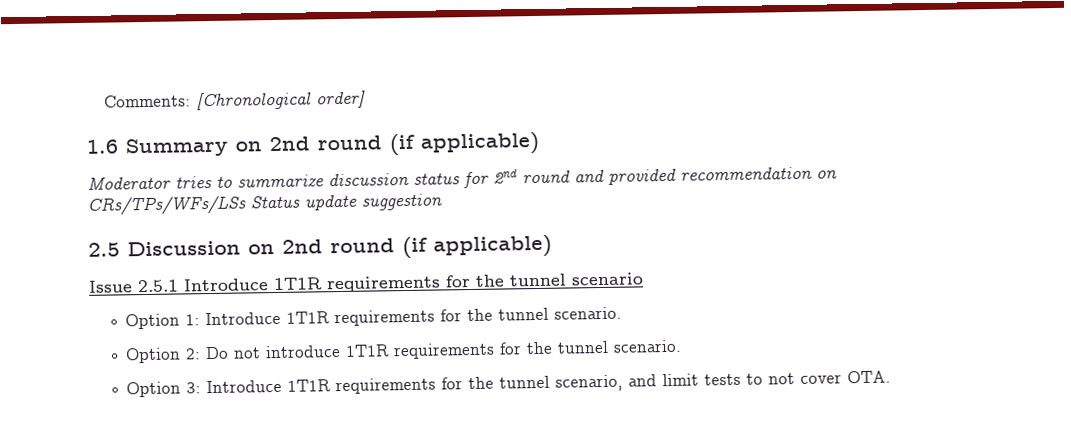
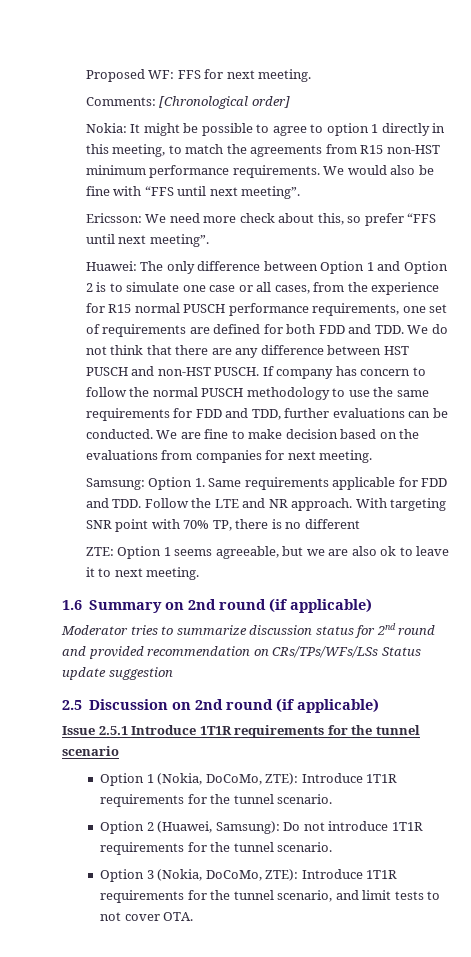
+ Proposed WF: FFS for next meeting.
  Comments: [Chronological order]
+ Nokia: It might be possible to agree to option 1 directly in this meeting, to match the agreements from R15 non-HST minimum performance requirements. We would also be fine with “FFS until next meeting”.
+ Ericsson: We need more check about this, so prefer “FFS until next meeting”.
+ Huawei: The only difference between Option 1 and Option 2 is to simulate one case or all cases, from the experience for R15 normal PUSCH performance requirements, one set of requirements are defined for both FDD and TDD. We do not think that there are any difference between HST PUSCH and non-HST PUSCH. If company has concern to follow the normal PUSCH methodology to use the same requirements for FDD and TDD, further evaluations can be conducted. We are fine to make decision based on the evaluations from companies for next meeting.
+ Samsung: Option 1. Same requirements applicable for FDD and TDD. Follow the LTE and NR approach. With targeting SNR point with 70% TP, there is no different
+ ZTE: Option 1 seems agreeable, but we are also ok to leave it to next meeting.
- Option 1: Introduce 1T1R requirements for the tunnel scenario.
+ Option 1 (Nokia, DoCoMo, ZTE): Introduce 1T1R requirements for the tunnel scenario.
- Option 2: Do not introduce 1T1R requirements for the tunnel scenario.
+ Option 2 (Huawei, Samsung): Do not introduce 1T1R requirements for the tunnel scenario.
- Option 3: Introduce 1T1R requirements for the tunnel scenario, and limit tests to not cover OTA.
+ Option 3 (Nokia, DoCoMo, ZTE): Introduce 1T1R requirements for the tunnel scenario, and limit tests to not cover OTA.

